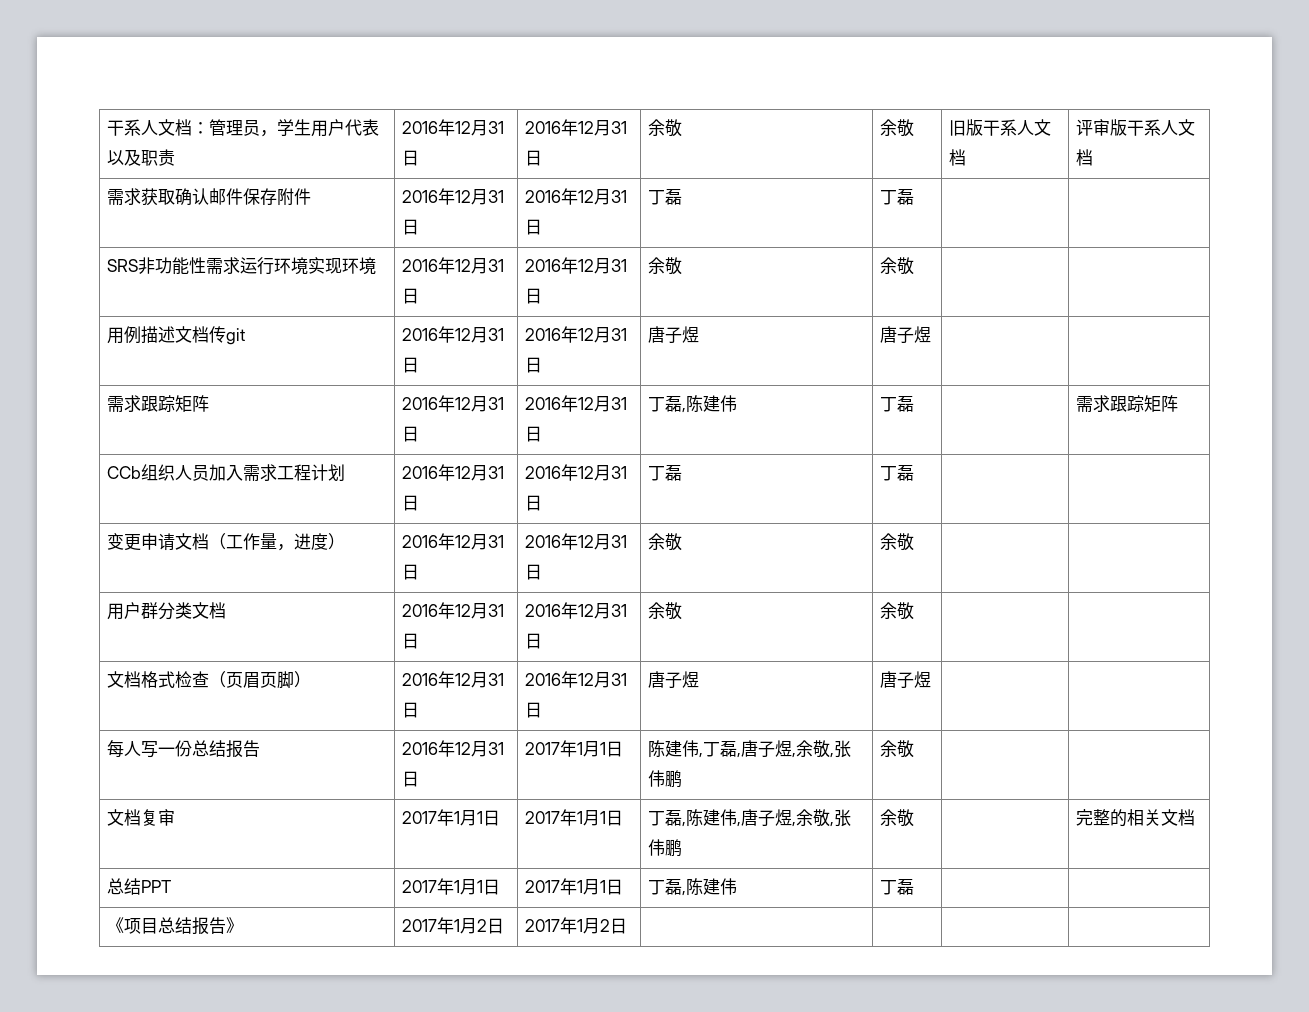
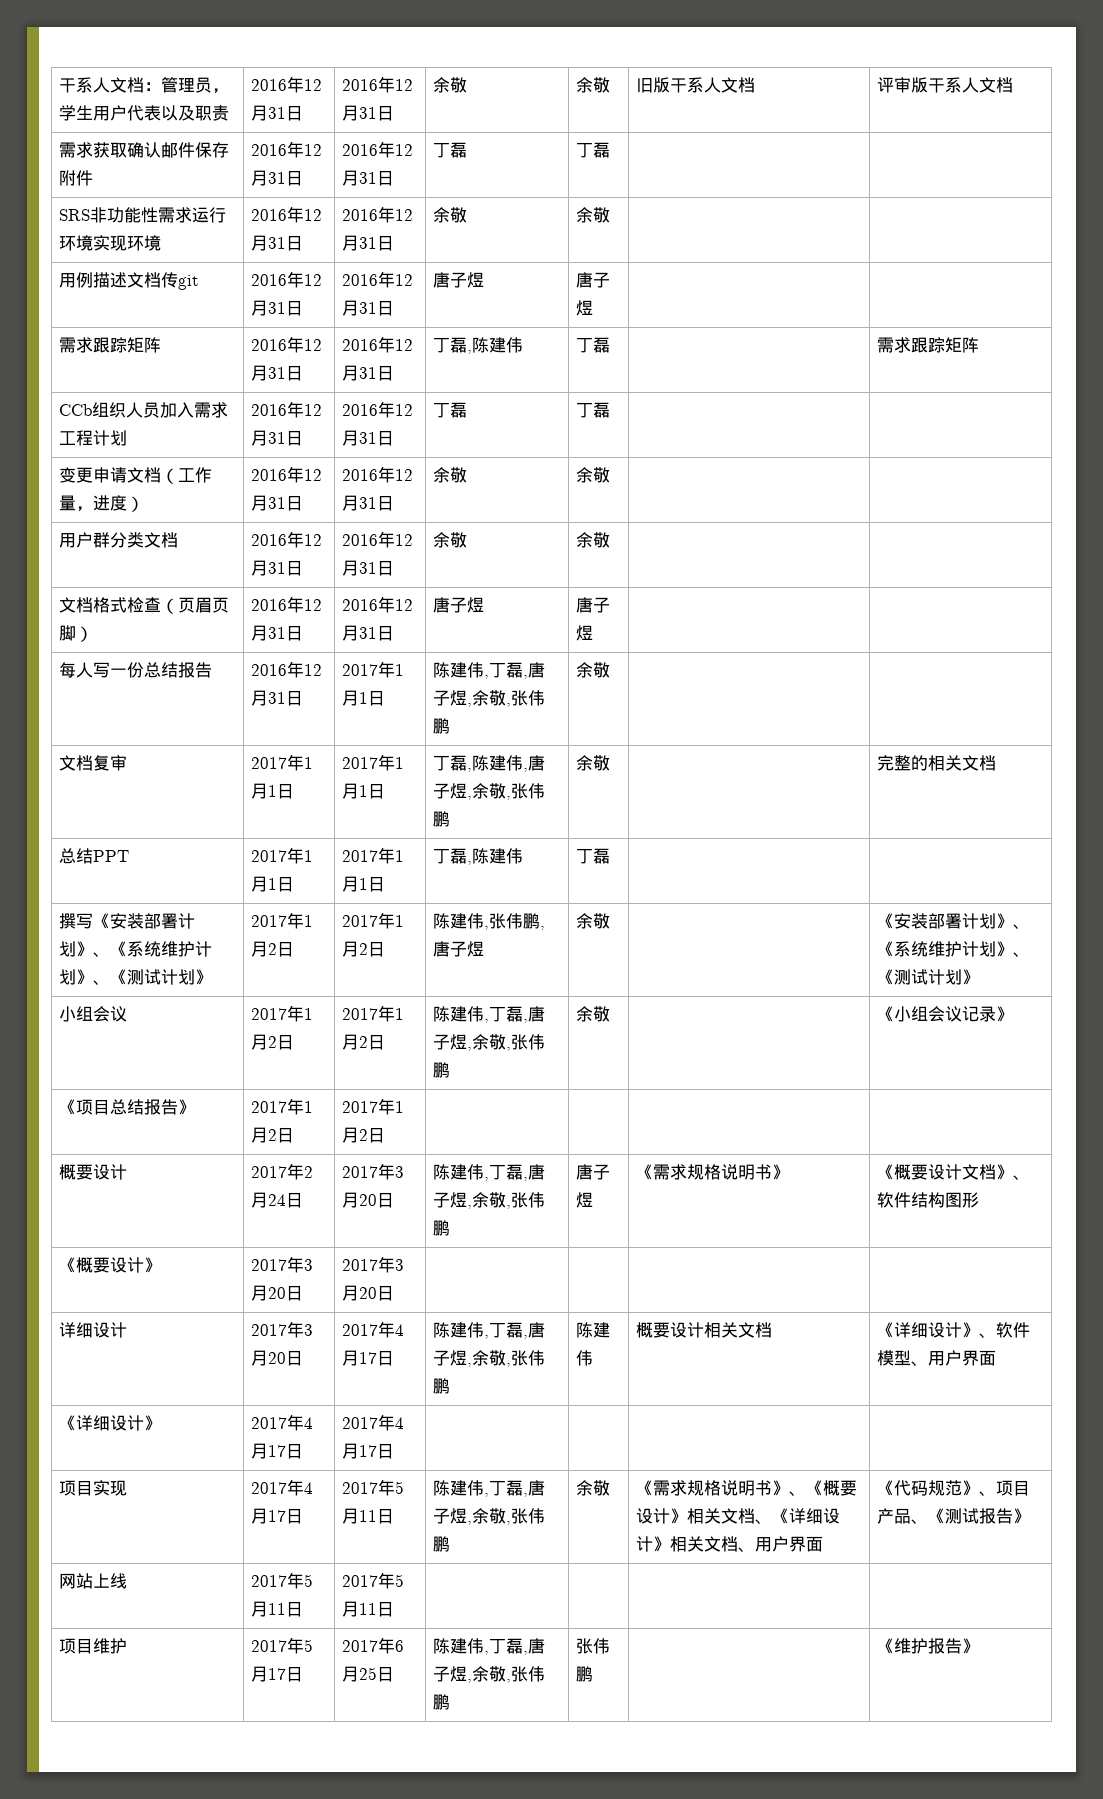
+ 撰写《安装部署计划》、《系统维护计划》、《测试计划》 | 2017年1月2日 | 2017年1月2日 | 陈建伟,张伟鹏,唐子煜 | 余敬 | | 《安装部署计划》、《系统维护计划》、《测试计划》
+ 小组会议 | 2017年1月2日 | 2017年1月2日 | 陈建伟,丁磊,唐子煜,余敬,张伟鹏 | 余敬 | | 《小组会议记录》
+ 概要设计 | 2017年2月24日 | 2017年3月20日 | 陈建伟,丁磊,唐子煜,余敬,张伟鹏 | 唐子煜 | 《需求规格说明书》 | 《概要设计文档》、软件结构图形
+ 《概要设计》 | 2017年3月20日 | 2017年3月20日 | | | |
+ 详细设计 | 2017年3月20日 | 2017年4月17日 | 陈建伟,丁磊,唐子煜,余敬,张伟鹏 | 陈建伟 | 概要设计相关文档 | 《详细设计》、软件模型、用户界面
+ 《详细设计》 | 2017年4月17日 | 2017年4月17日 | | | |
+ 项目实现 | 2017年4月17日 | 2017年5月11日 | 陈建伟,丁磊,唐子煜,余敬,张伟鹏 | 余敬 | 《需求规格说明书》、《概要设计》相关文档、《详细设计》相关文档、用户界面 | 《代码规范》、项目产品、《测试报告》
+ 网站上线 | 2017年5月11日 | 2017年5月11日 | | | |
+ 项目维护 | 2017年5月17日 | 2017年6月25日 | 陈建伟,丁磊,唐子煜,余敬,张伟鹏 | 张伟鹏 | | 《维护报告》

